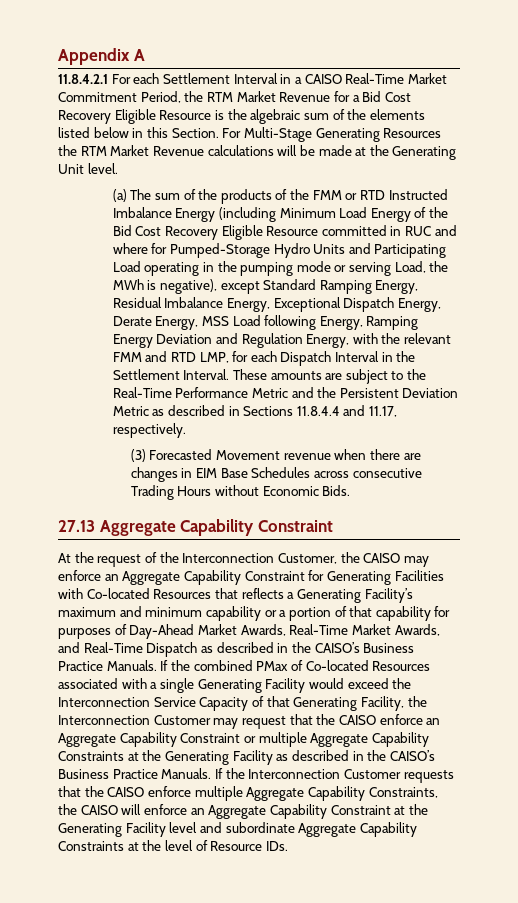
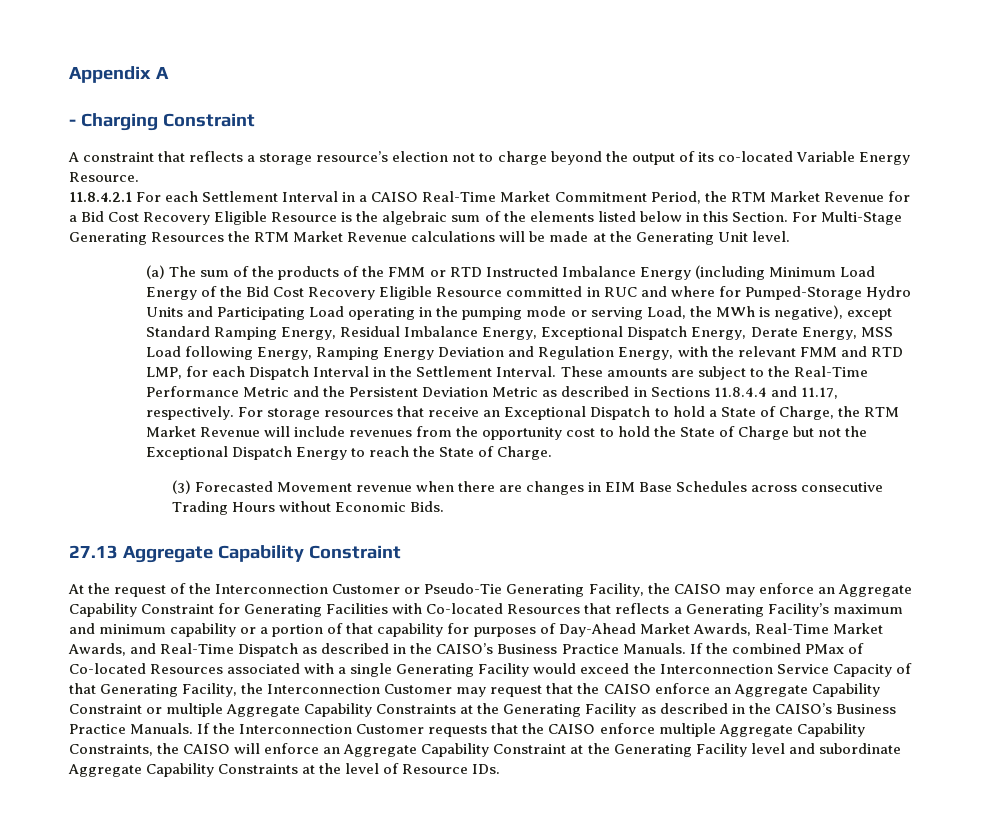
+ - Charging Constraint
+ A constraint that reflects a storage resource’s election not to charge beyond the output of its co-located Variable Energy Resource.
+ For storage resources that receive an Exceptional Dispatch to hold a State of Charge, the RTM Market Revenue will include revenues from the opportunity cost to hold the State of Charge but not the Exceptional Dispatch Energy to reach the State of Charge.
- At the request of the Interconnection Customer, the CAISO may enforce an Aggregate Capability Constraint for Generating Facilities with Co-located Resources that reflects a Generating Facility’s maximum and minimum capability or a portion of that capability for purposes of Day-Ahead Market Awards, Real-Time Market Awards, and Real-Time Dispatch as described in the CAISO’s Business Practice Manuals.
+ At the request of the Interconnection Customer or Pseudo-Tie Generating Facility, the CAISO may enforce an Aggregate Capability Constraint for Generating Facilities with Co-located Resources that reflects a Generating Facility’s maximum and minimum capability or a portion of that capability for purposes of Day-Ahead Market Awards, Real-Time Market Awards, and Real-Time Dispatch as described in the CAISO’s Business Practice Manuals.

